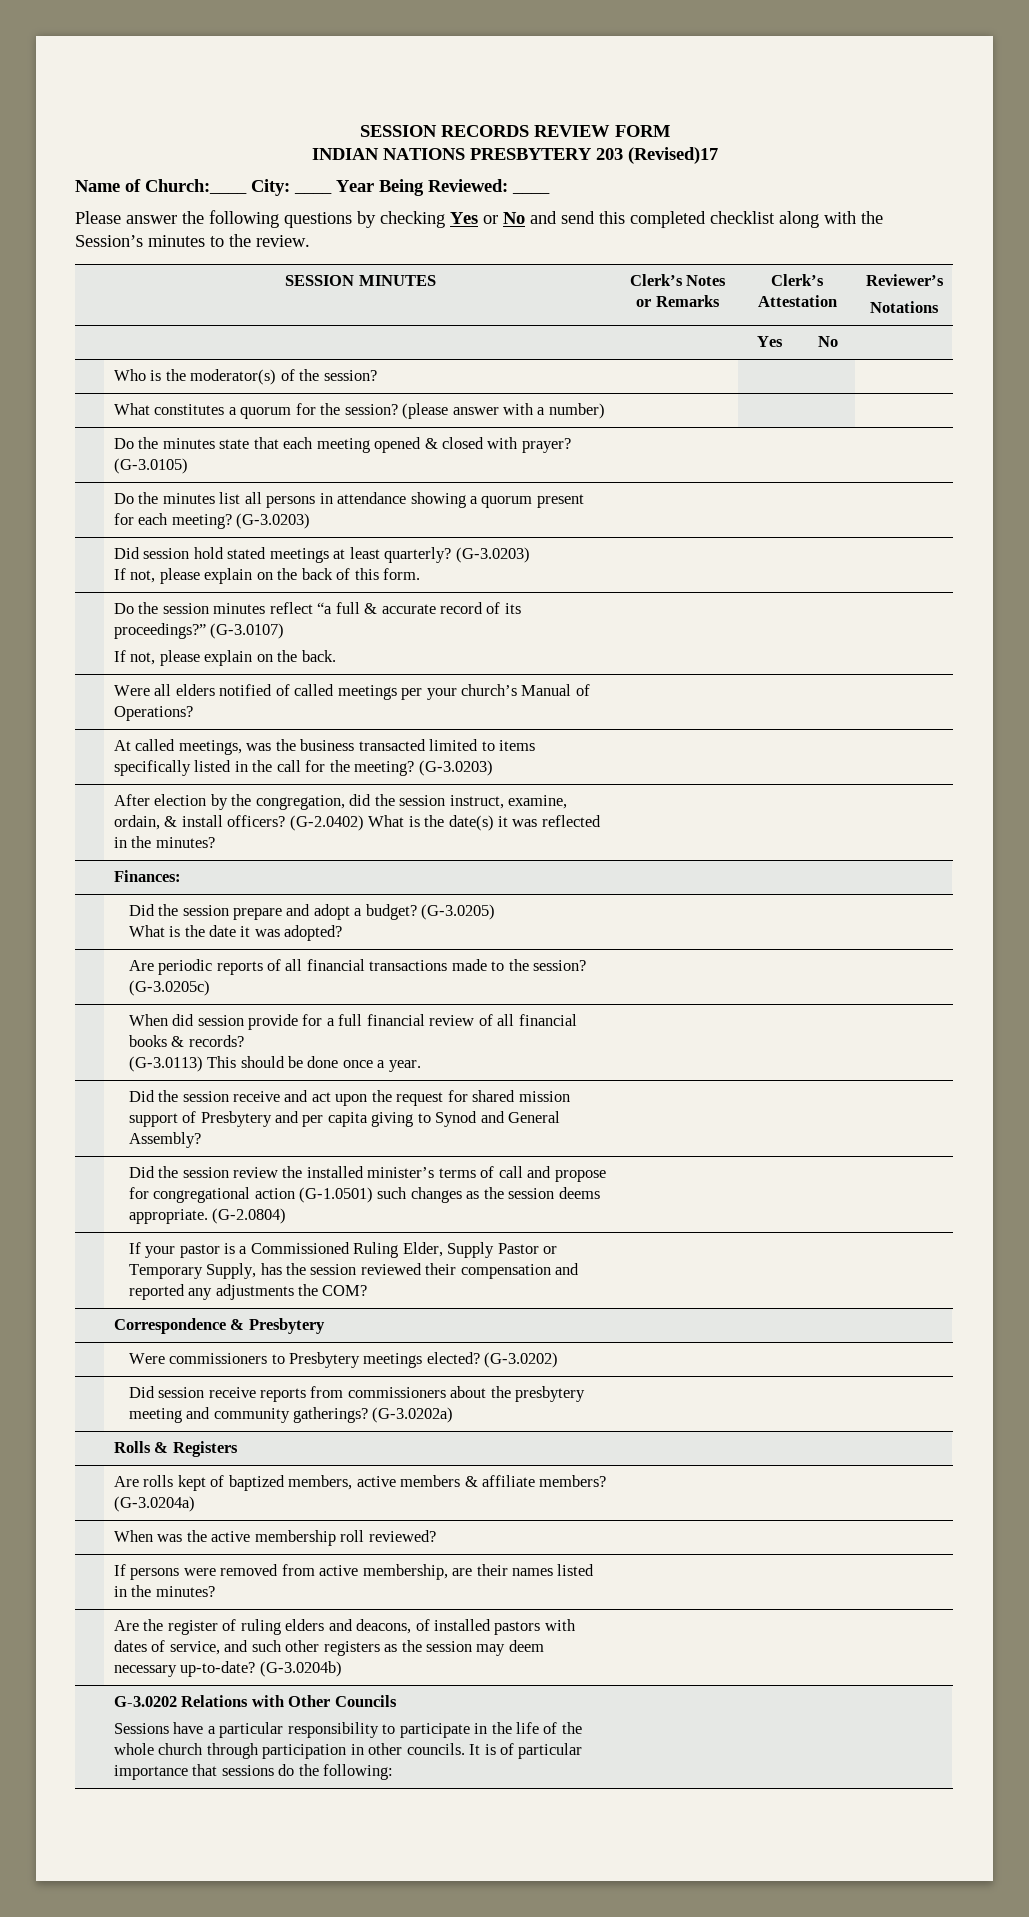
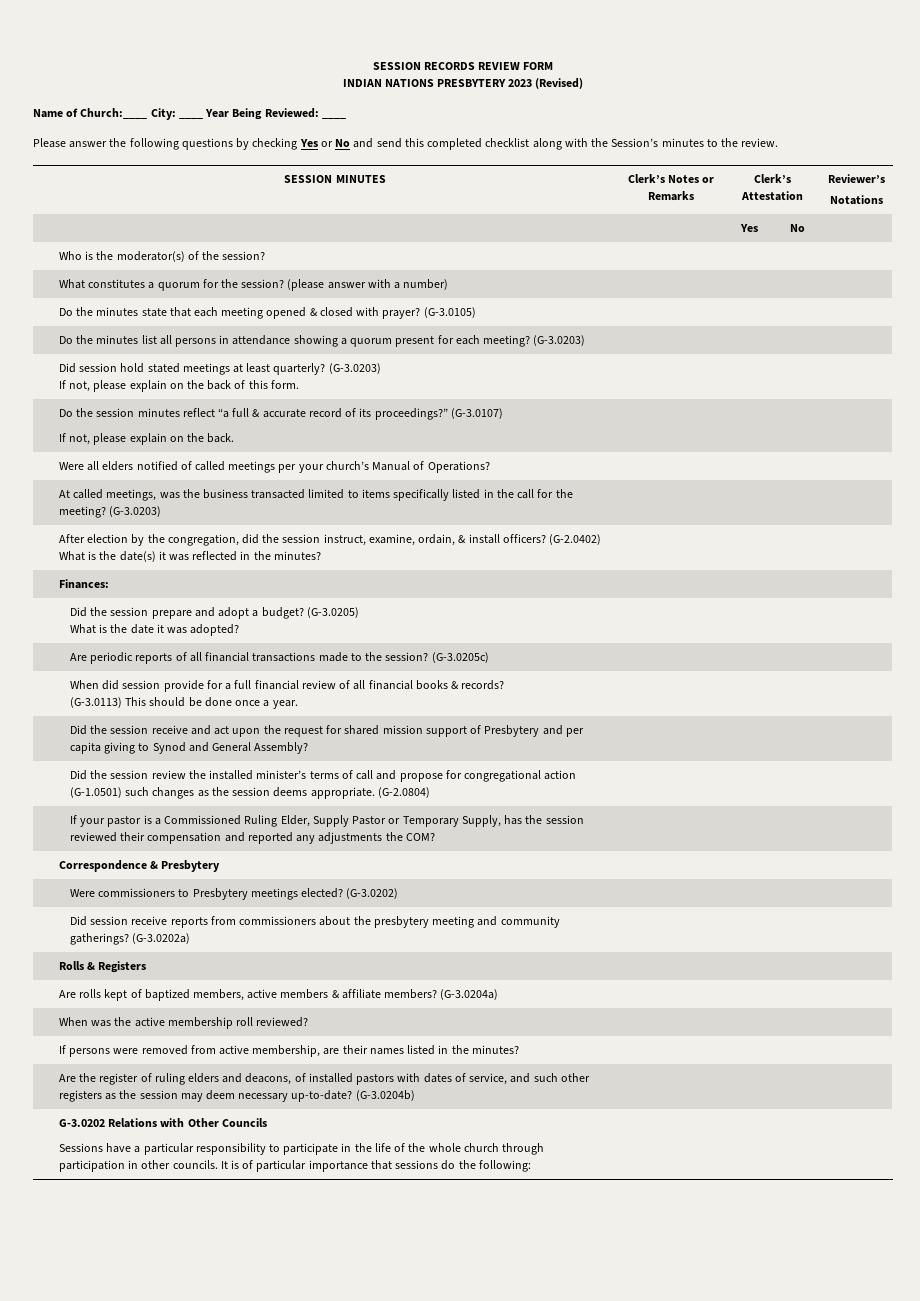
- INDIAN NATIONS PRESBYTERY 203 (Revised)17
+ INDIAN NATIONS PRESBYTERY 2023 (Revised)

